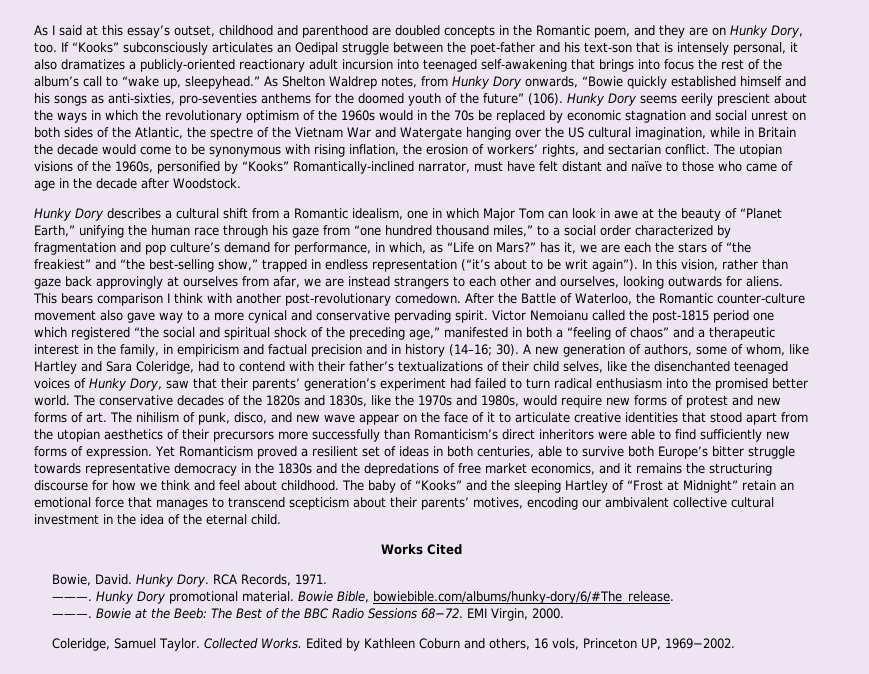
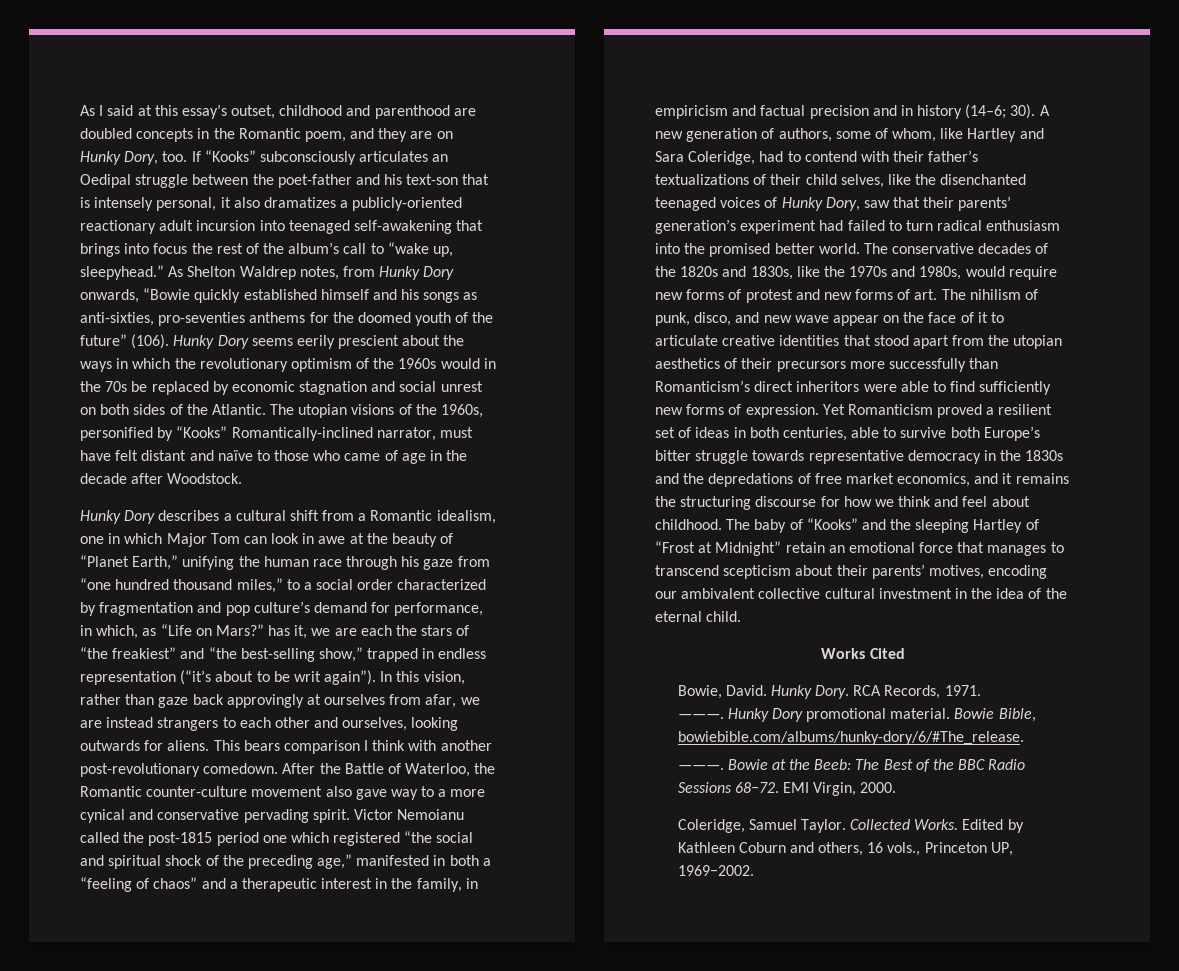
- Hunky Dory seems eerily prescient about the ways in which the revolutionary optimism of the 1960s would in the 70s be replaced by economic stagnation and social unrest on both sides of the Atlantic, the spectre of the Vietnam War and Watergate hanging over the US cultural imagination, while in Britain the decade would come to be synonymous with rising inflation, the erosion of workers’ rights, and sectarian conflict.
+ Hunky Dory seems eerily prescient about the ways in which the revolutionary optimism of the 1960s would in the 70s be replaced by economic stagnation and social unrest on both sides of the Atlantic.
- Victor Nemoianu called the post-1815 period one which registered “the social and spiritual shock of the preceding age,” manifested in both a “feeling of chaos” and a therapeutic interest in the family, in empiricism and factual precision and in history (14–16; 30).
+ Victor Nemoianu called the post-1815 period one which registered “the social and spiritual shock of the preceding age,” manifested in both a “feeling of chaos” and a therapeutic interest in the family, in empiricism and factual precision and in history (14–6; 30).
- Edited by Kathleen Coburn and others, 16 vols, Princeton UP, 1969−2002.
+ Edited by Kathleen Coburn and others, 16 vols., Princeton UP, 1969−2002.

